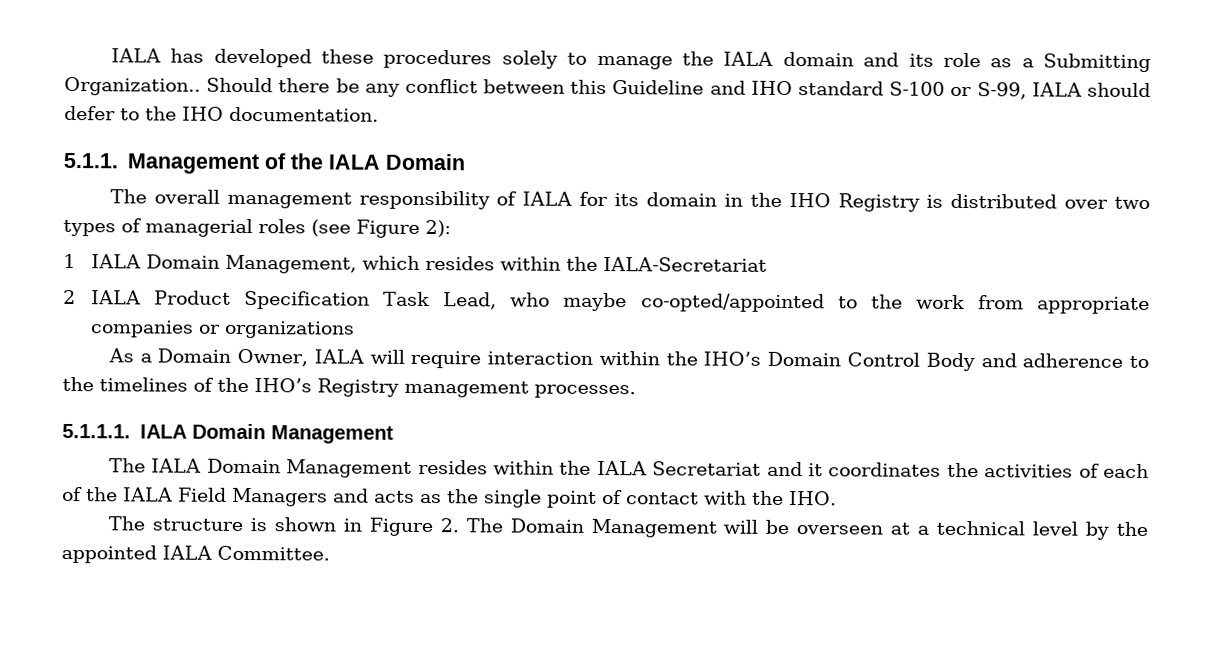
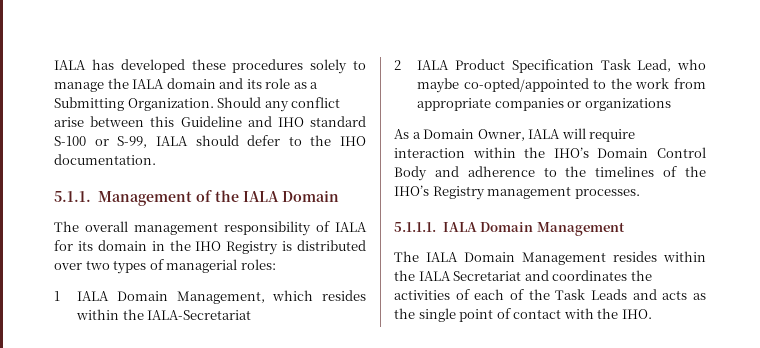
- IALA has developed these procedures solely to manage the IALA domain and its role as a Submitting Organization.. Should there be any conflict between this Guideline and IHO standard S-100 or S-99, IALA should defer to the IHO documentation.
+ IALA has developed these procedures solely to manage the IALA domain and its role as a Submitting Organization. Should any conflict arise between this Guideline and IHO standard S-100 or S-99, IALA should defer to the IHO documentation.
- The overall management responsibility of IALA for its domain in the IHO Registry is distributed over two types of managerial roles (see Figure 2):
+ The overall management responsibility of IALA for its domain in the IHO Registry is distributed over two types of managerial roles:
- The IALA Domain Management resides within the IALA Secretariat and it coordinates the activities of each of the IALA Field Managers and acts as the single point of contact with the IHO.
+ The IALA Domain Management resides within the IALA Secretariat and coordinates the activities of each of the Task Leads and acts as the single point of contact with the IHO.
- The structure is shown in Figure 2. The Domain Management will be overseen at a technical level by the appointed IALA Committee.

